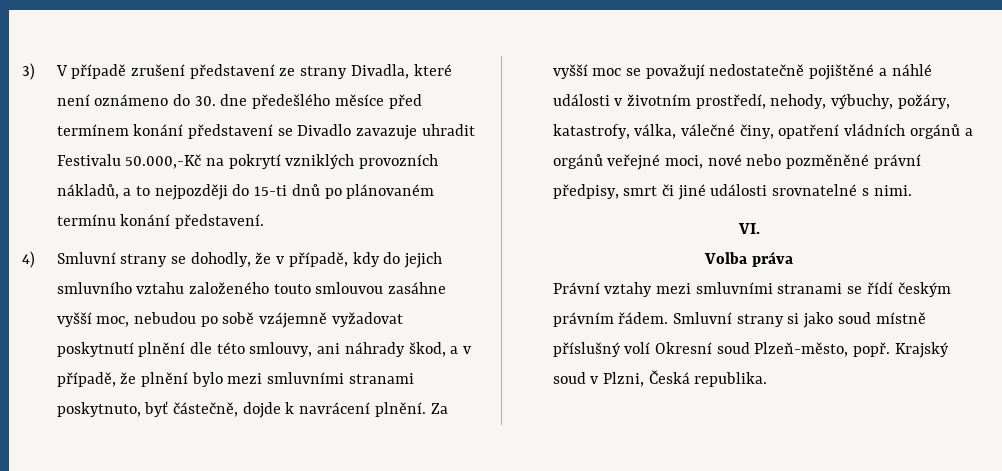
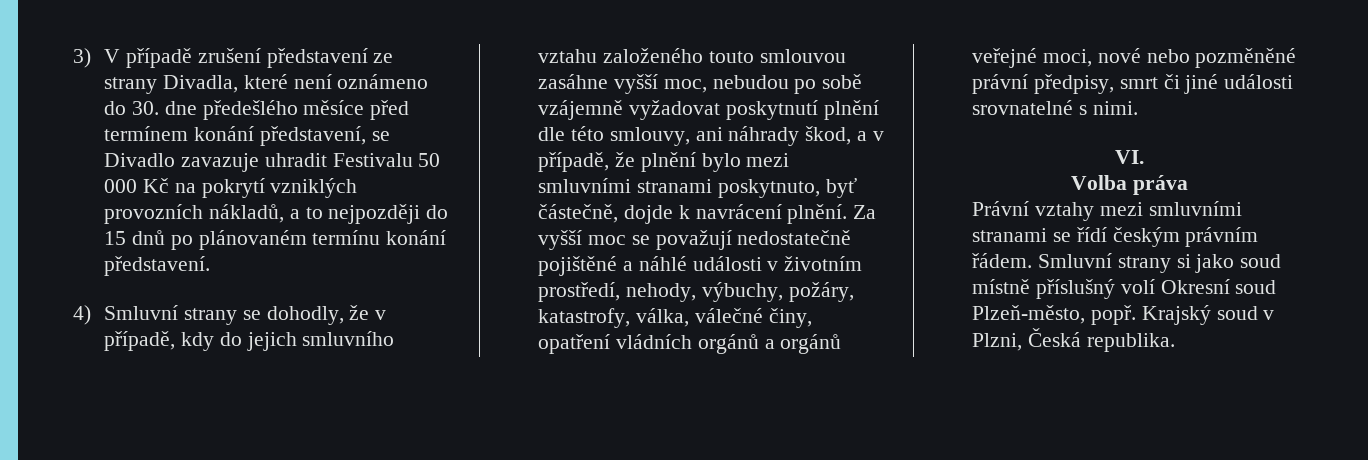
- 3) V případě zrušení představení ze strany Divadla, které není oznámeno do 30. dne předešlého měsíce před termínem konání představení se Divadlo zavazuje uhradit Festivalu 50.000,-Kč na pokrytí vzniklých provozních nákladů, a to nejpozději do 15-ti dnů po plánovaném termínu konání představení.
+ 3) V případě zrušení představení ze strany Divadla, které není oznámeno do 30. dne předešlého měsíce před termínem konání představení, se Divadlo zavazuje uhradit Festivalu 50 000 Kč na pokrytí vzniklých provozních nákladů, a to nejpozději do 15 dnů po plánovaném termínu konání představení.

